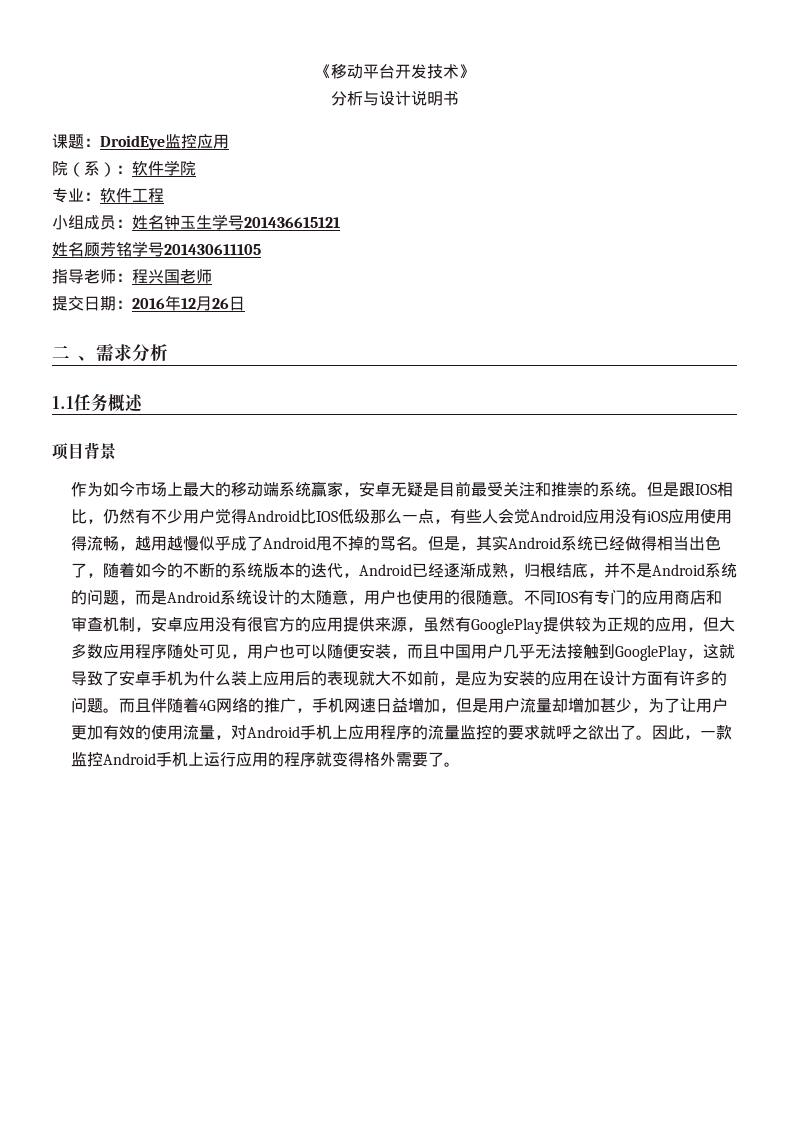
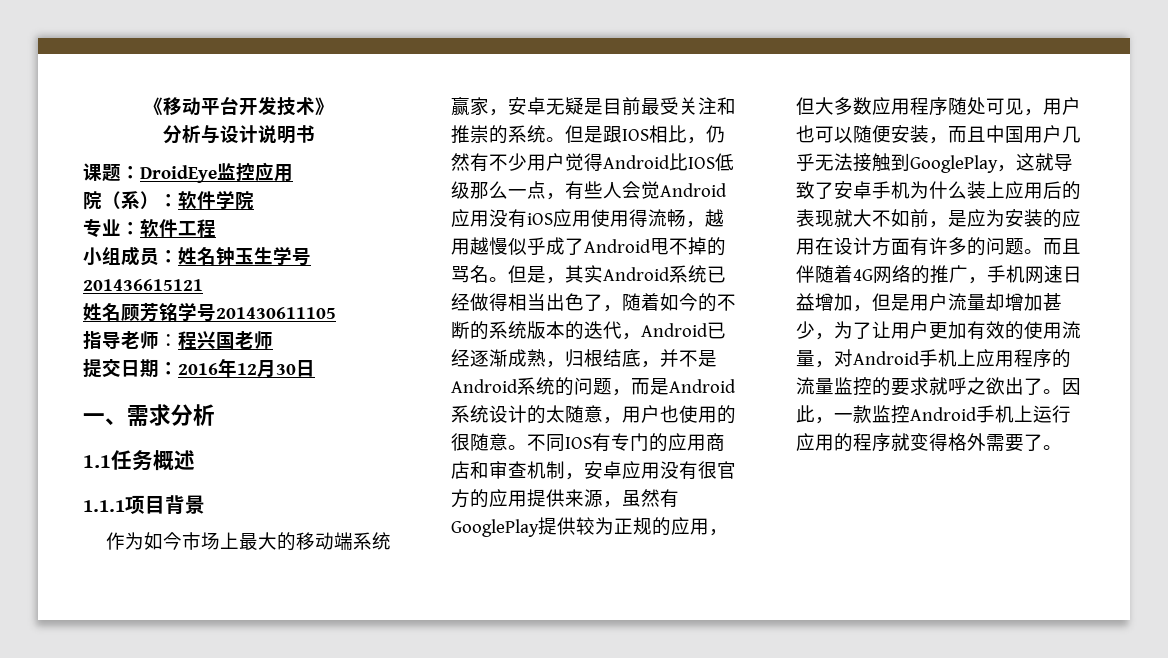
- 提交日期：2016年12月26日
+ 提交日期：2016年12月30日
- 二、需求分析
+ 一、需求分析
- 项目背景
+ 1.1.1项目背景

